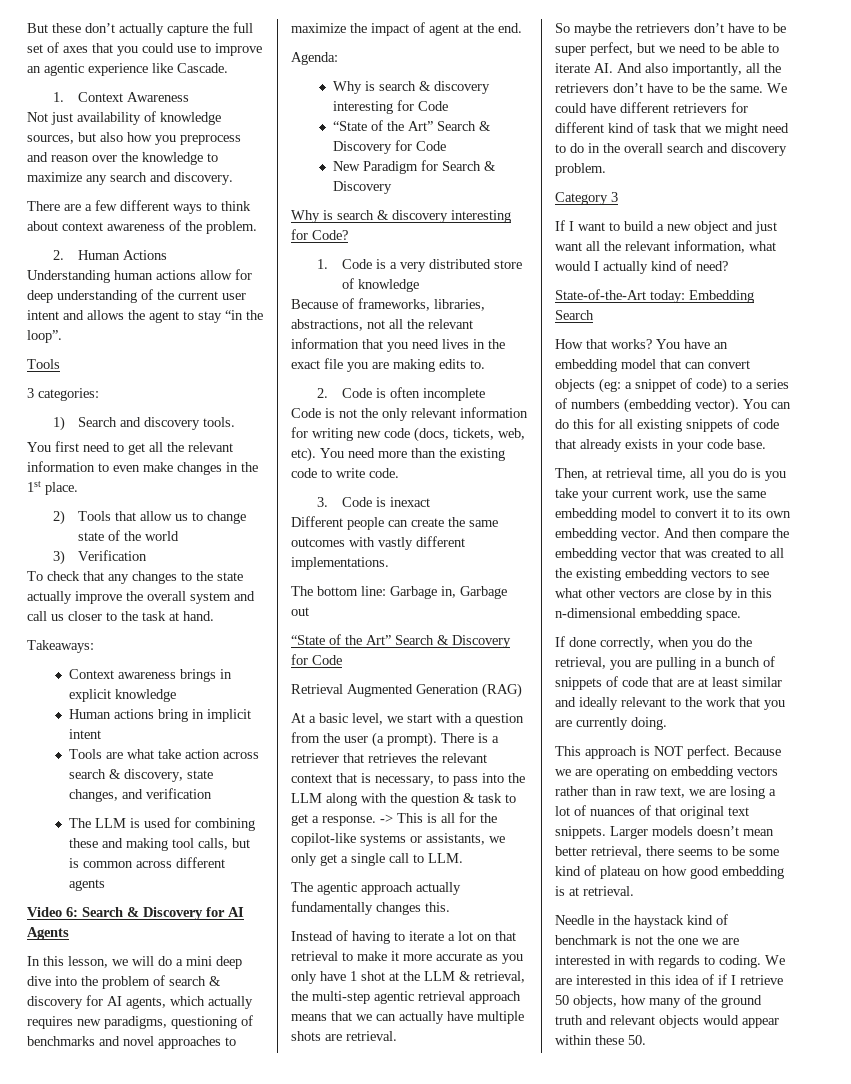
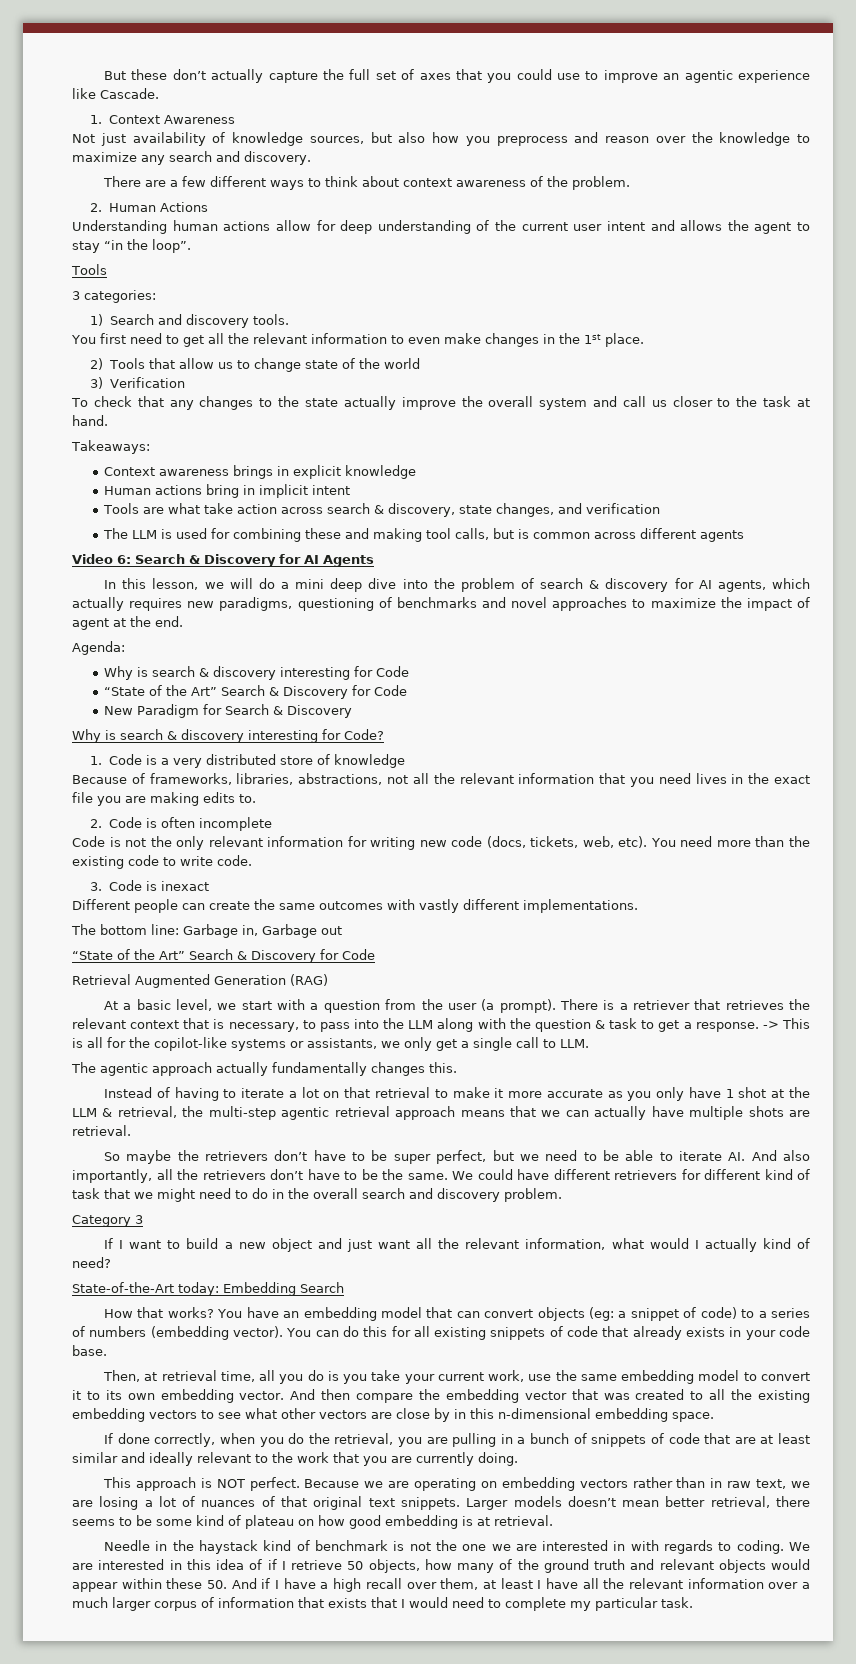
- We are interested in this idea of if I retrieve 50 objects, how many of the ground truth and relevant objects would appear within these 50.
+ We are interested in this idea of if I retrieve 50 objects, how many of the ground truth and relevant objects would appear within these 50. And if I have a high recall over them, at least I have all the relevant information over a much larger corpus of information that exists that I would need to complete my particular task.

